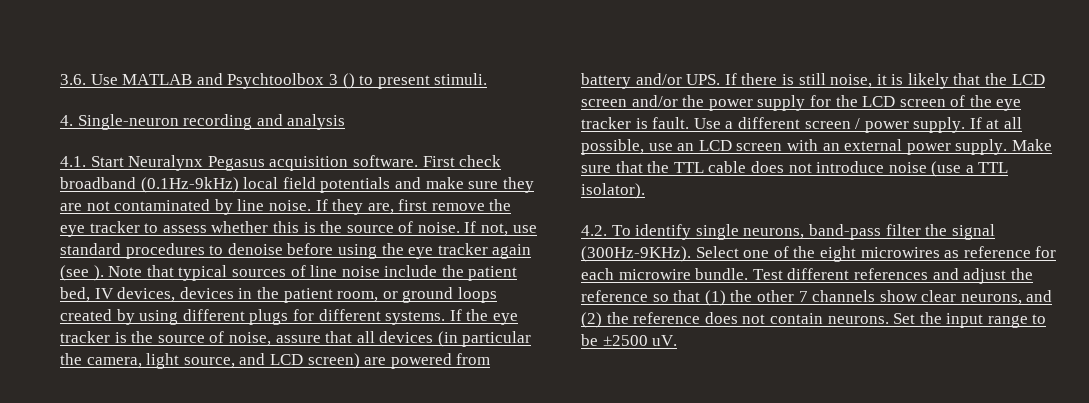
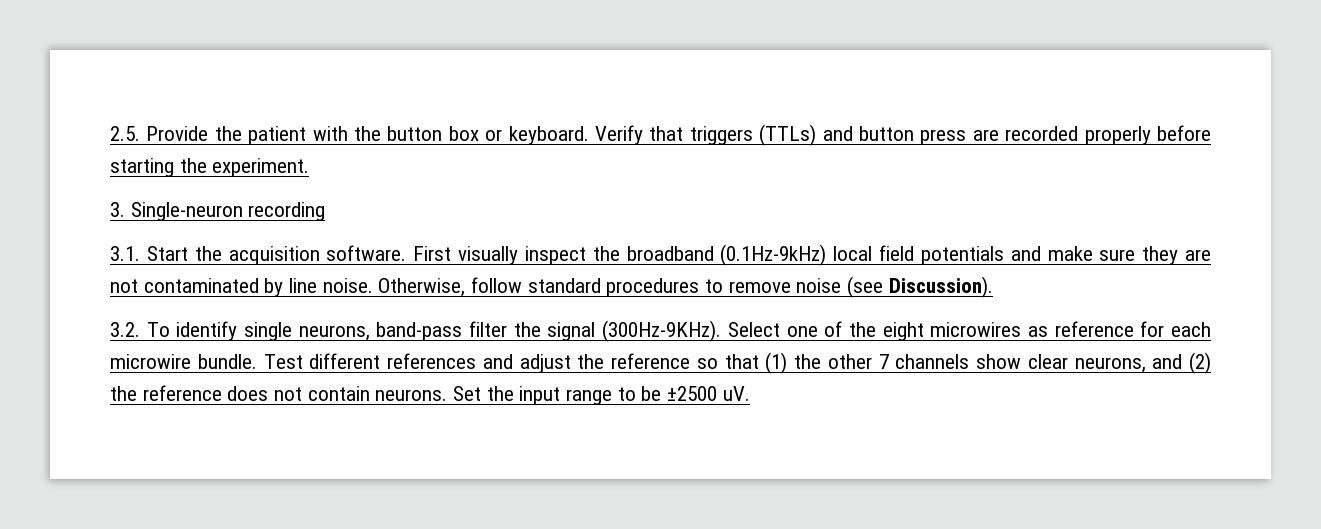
- 3.6. Use MATLAB and Psychtoolbox 3 () to present stimuli.
- 4. Single-neuron recording and analysis
- 4.1. Start Neuralynx Pegasus acquisition software. First check broadband (0.1Hz-9kHz) local field potentials and make sure they are not contaminated by line noise.
+ 2.5. Provide the patient with the button box or keyboard. Verify that triggers (TTLs) and button press are recorded properly before starting the experiment.
+ 3. Single-neuron recording
+ 3.1. Start the acquisition software. First visually inspect the broadband (0.1Hz-9kHz) local field potentials and make sure they are not contaminated by line noise.
- If they are, first remove the eye tracker to assess whether this is the source of noise. If not, use standard procedures to denoise before using the eye tracker again (see ). Note that typical sources of line noise include the patient bed, IV devices, devices in the patient room, or ground loops created by using different plugs for different systems. If the eye tracker is the source of noise, assure that all devices (in particular the camera, light source, and LCD screen) are powered from battery and/or UPS. If there is still noise, it is likely that the LCD screen and/or the power supply for the LCD screen of the eye tracker is fault. Use a different screen / power supply. If at all possible, use an LCD screen with an external power supply. Make sure that the TTL cable does not introduce noise (use a TTL isolator).
- 4.2. To identify single neurons, band-pass filter the signal (300Hz-9KHz).
+ Otherwise, follow standard procedures to remove noise (see Discussion).
+ 3.2. To identify single neurons, band-pass filter the signal (300Hz-9KHz).

